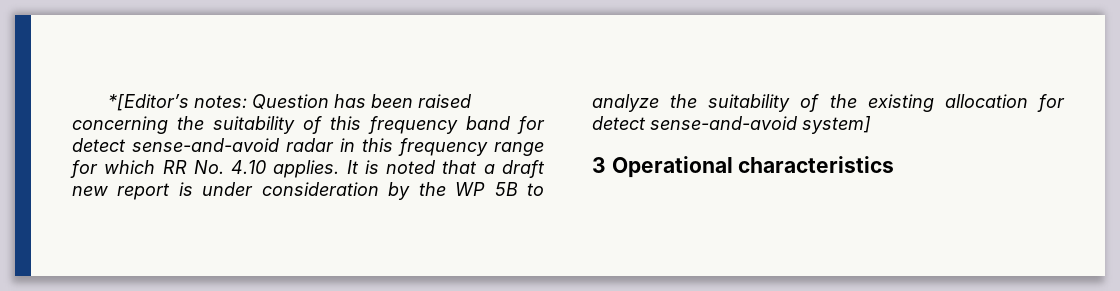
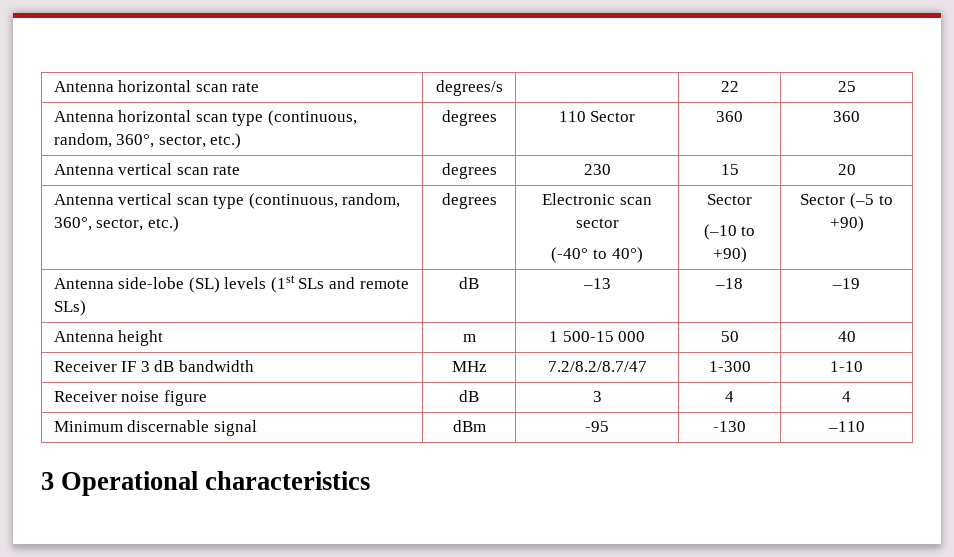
- *[Editor’s notes: Question has been raised concerning the suitability of this frequency band for detect sense-and-avoid radar in this frequency range for which RR No. 4.10 applies. It is noted that a draft new report is under consideration by the WP 5B to analyze the suitability of the existing allocation for detect sense-and-avoid system]
+ Antenna horizontal scan rate | degrees/s | | 22 | 25
+ Antenna horizontal scan type (continuous, random, 360°, sector, etc.) | degrees | 110 Sector | 360 | 360
+ Antenna vertical scan rate | degrees | 230 | 15 | 20
+ Antenna vertical scan type (continuous, random, 360°, sector, etc.) | degrees | Electronic scan sector
+ (-40° to 40°) | Sector
+ (–10 to +90) | Sector (–5 to +90)
+ Antenna side-lobe (SL) levels (1st SLs and remote SLs) | dB | –13 | –18 | –19
+ Antenna height | m | 1 500-15 000 | 50 | 40
+ Receiver IF 3 dB bandwidth | MHz | 7.2/8.2/8.7/47 | 1-300 | 1-10
+ Receiver noise figure | dB | 3 | 4 | 4
+ Minimum discernable signal | dBm | -95 | -130 | –110

